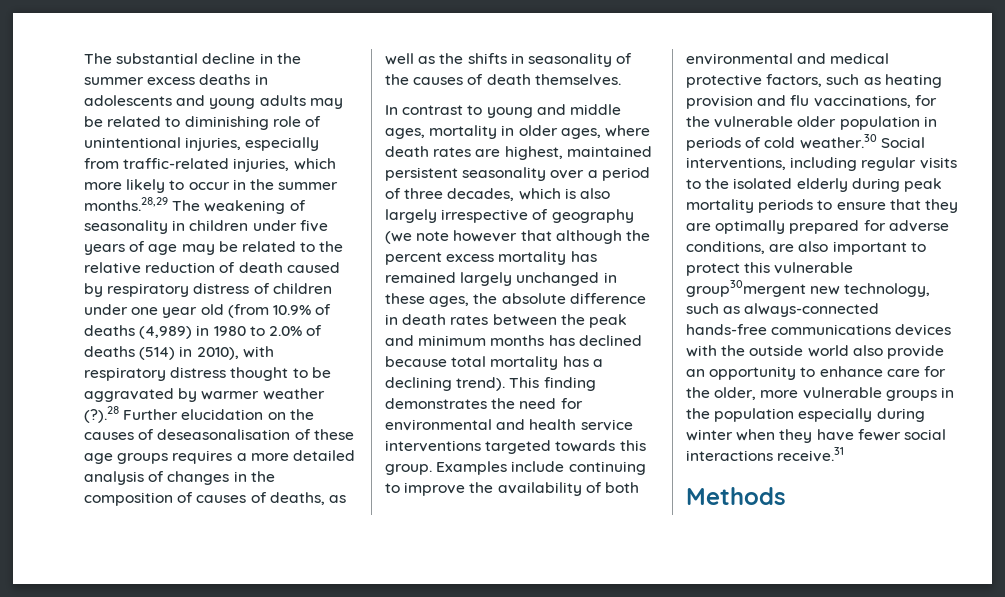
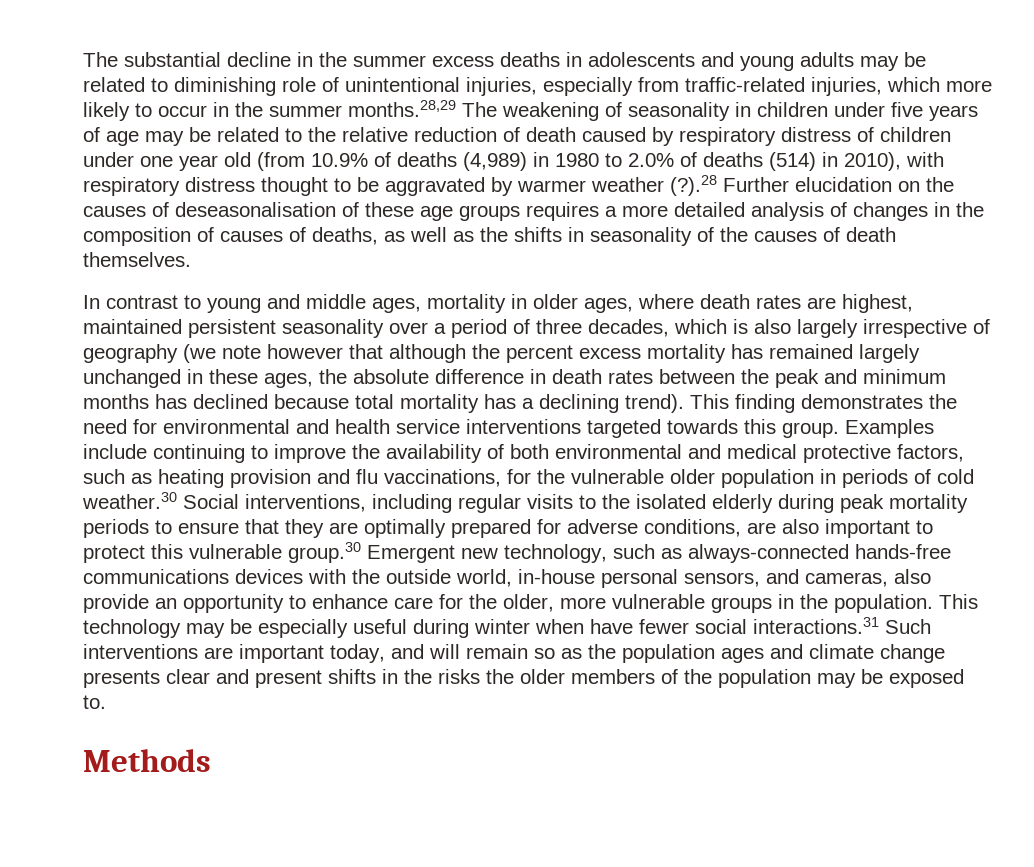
- Examples include continuing to improve the availability of both environmental and medical protective factors, such as heating provision and flu vaccinations, for the vulnerable older population in periods of cold weather.30 Social interventions, including regular visits to the isolated elderly during peak mortality periods to ensure that they are optimally prepared for adverse conditions, are also important to protect this vulnerable group30mergent new technology, such as always-connected hands-free communications devices with the outside world also provide an opportunity to enhance care for the older, more vulnerable groups in the population especially during winter when they have fewer social interactions receive.31
+ Examples include continuing to improve the availability of both environmental and medical protective factors, such as heating provision and flu vaccinations, for the vulnerable older population in periods of cold weather.30 Social interventions, including regular visits to the isolated elderly during peak mortality periods to ensure that they are optimally prepared for adverse conditions, are also important to protect this vulnerable group.30 Emergent new technology, such as always-connected hands-free communications devices with the outside world, in-house personal sensors, and cameras, also provide an opportunity to enhance care for the older, more vulnerable groups in the population. This technology may be especially useful during winter when have fewer social interactions.31 Such interventions are important today, and will remain so as the population ages and climate change presents clear and present shifts in the risks the older members of the population may be exposed to.

